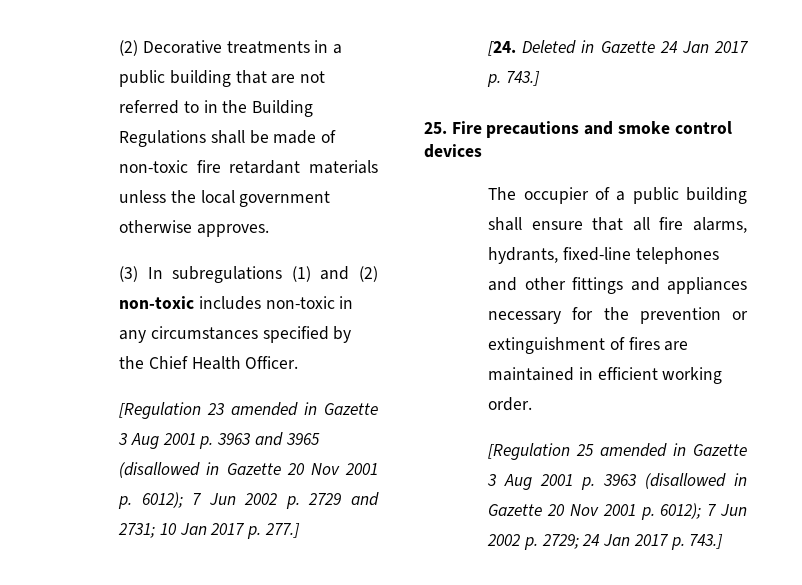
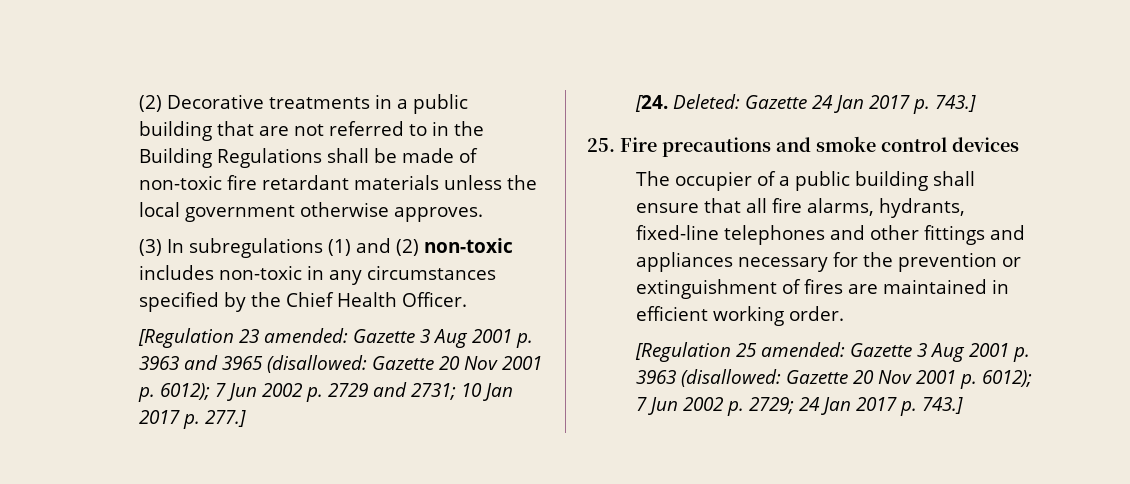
- [Regulation 23 amended in Gazette 3 Aug 2001 p. 3963 and 3965 (disallowed in Gazette 20 Nov 2001 p. 6012); 7 Jun 2002 p. 2729 and 2731; 10 Jan 2017 p. 277.]
+ [Regulation 23 amended: Gazette 3 Aug 2001 p. 3963 and 3965 (disallowed: Gazette 20 Nov 2001 p. 6012); 7 Jun 2002 p. 2729 and 2731; 10 Jan 2017 p. 277.]
- [24. Deleted in Gazette 24 Jan 2017 p. 743.]
+ [24. Deleted: Gazette 24 Jan 2017 p. 743.]
- [Regulation 25 amended in Gazette 3 Aug 2001 p. 3963 (disallowed in Gazette 20 Nov 2001 p. 6012); 7 Jun 2002 p. 2729; 24 Jan 2017 p. 743.]
+ [Regulation 25 amended: Gazette 3 Aug 2001 p. 3963 (disallowed: Gazette 20 Nov 2001 p. 6012); 7 Jun 2002 p. 2729; 24 Jan 2017 p. 743.]

